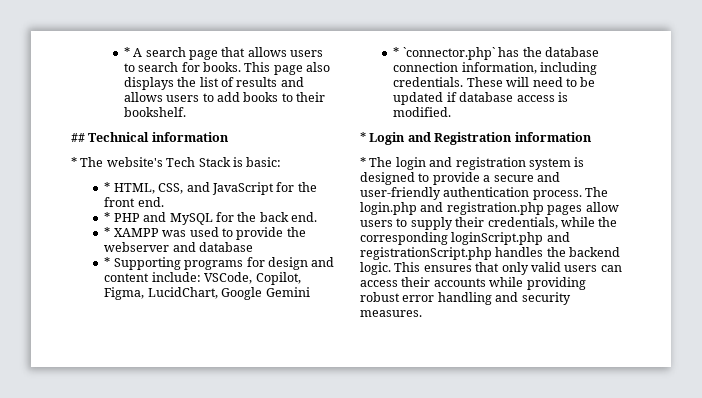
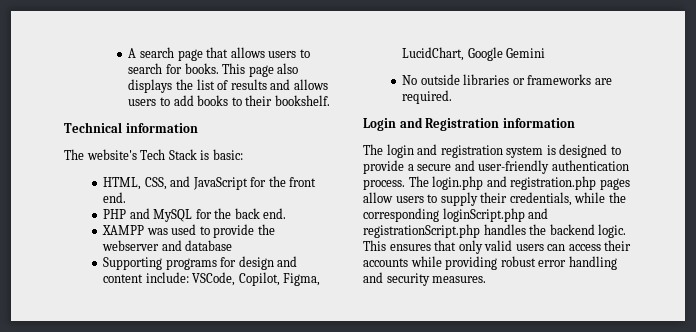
- * A search page that allows users to search for books.
+ A search page that allows users to search for books.
- ## Technical information
+ Technical information
- * The website's Tech Stack is basic:
+ The website's Tech Stack is basic:
- * HTML, CSS, and JavaScript for the front end.
+ HTML, CSS, and JavaScript for the front end.
- * PHP and MySQL for the back end.
+ PHP and MySQL for the back end.
- * XAMPP was used to provide the webserver and database
+ XAMPP was used to provide the webserver and database
- * Supporting programs for design and content include: VSCode, Copilot, Figma, LucidChart, Google Gemini
+ Supporting programs for design and content include: VSCode, Copilot, Figma, LucidChart, Google Gemini
- * `connector.php` has the database connection information, including credentials. These will need to be updated if database access is modified.
- * Login and Registration information
+ No outside libraries or frameworks are required.
+ Login and Registration information
- * The login and registration system is designed to provide a secure and user-friendly authentication process.
+ The login and registration system is designed to provide a secure and user-friendly authentication process.

